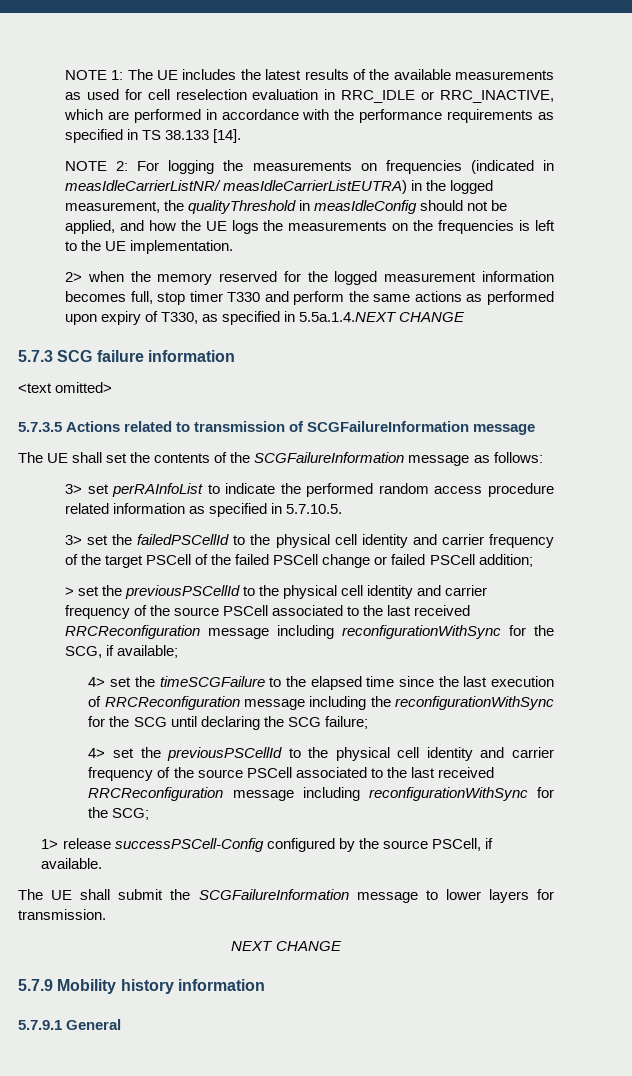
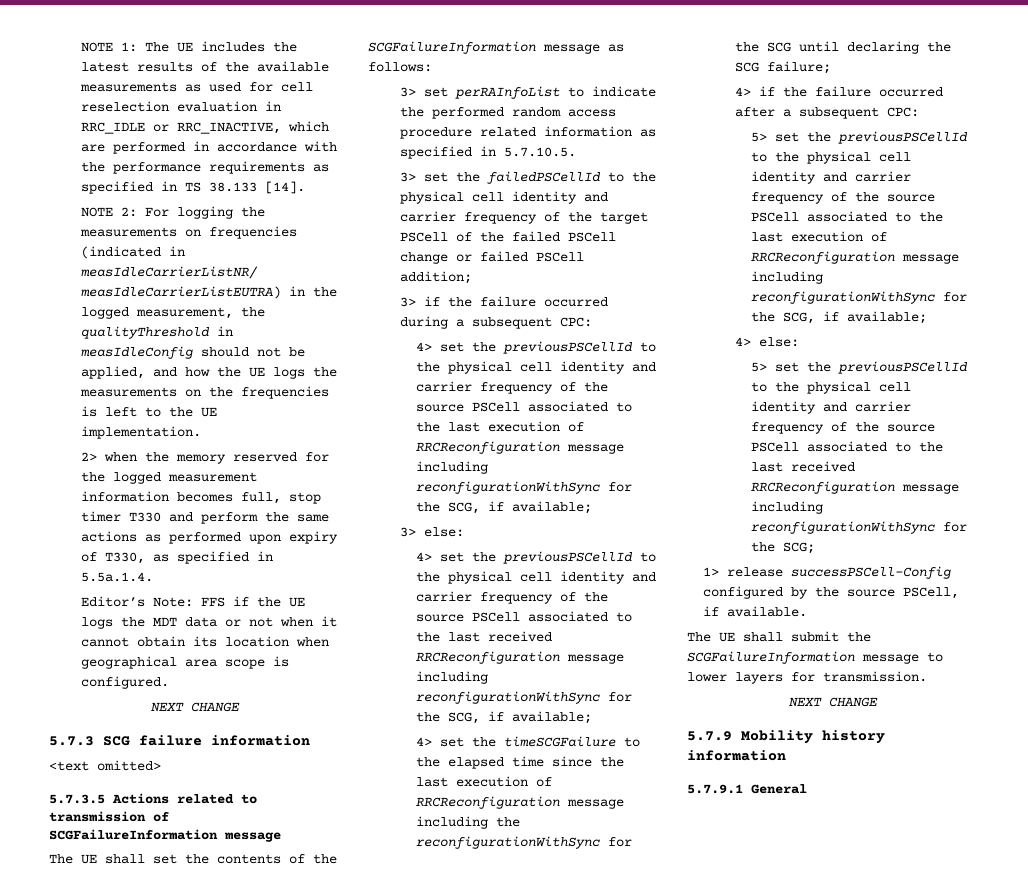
- 2> when the memory reserved for the logged measurement information becomes full, stop timer T330 and perform the same actions as performed upon expiry of T330, as specified in 5.5a.1.4.NEXT CHANGE
+ 2> when the memory reserved for the logged measurement information becomes full, stop timer T330 and perform the same actions as performed upon expiry of T330, as specified in 5.5a.1.4.
+ Editor’s Note: FFS if the UE logs the MDT data or not when it cannot obtain its location when geographical area scope is configured.
+ NEXT CHANGE
- > set the previousPSCellId to the physical cell identity and carrier frequency of the source PSCell associated to the last received RRCReconfiguration message including reconfigurationWithSync for the SCG, if available;
+ 3> if the failure occurred during a subsequent CPC:
+ 4> set the previousPSCellId to the physical cell identity and carrier frequency of the source PSCell associated to the last execution of RRCReconfiguration message including reconfigurationWithSync for the SCG, if available;
+ 3> else:
+ 4> set the previousPSCellId to the physical cell identity and carrier frequency of the source PSCell associated to the last received RRCReconfiguration message including reconfigurationWithSync for the SCG, if available;
- 4> set the previousPSCellId to the physical cell identity and carrier frequency of the source PSCell associated to the last received RRCReconfiguration message including reconfigurationWithSync for the SCG;
+ 4> if the failure occurred after a subsequent CPC:
+ 5> set the previousPSCellId to the physical cell identity and carrier frequency of the source PSCell associated to the last execution of RRCReconfiguration message including reconfigurationWithSync for the SCG, if available;
+ 4> else:
+ 5> set the previousPSCellId to the physical cell identity and carrier frequency of the source PSCell associated to the last received RRCReconfiguration message including reconfigurationWithSync for the SCG;

